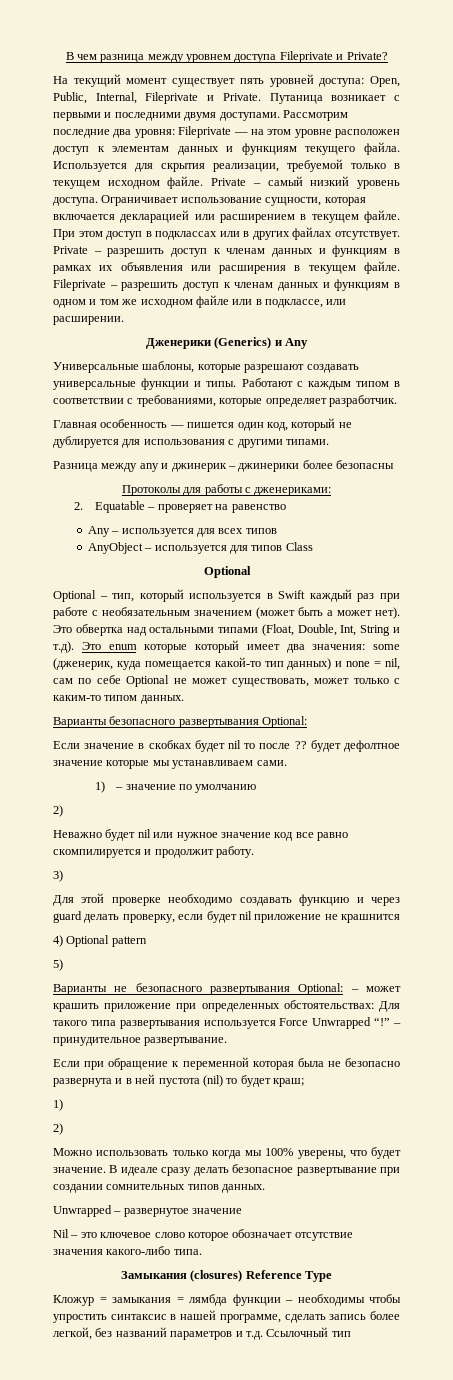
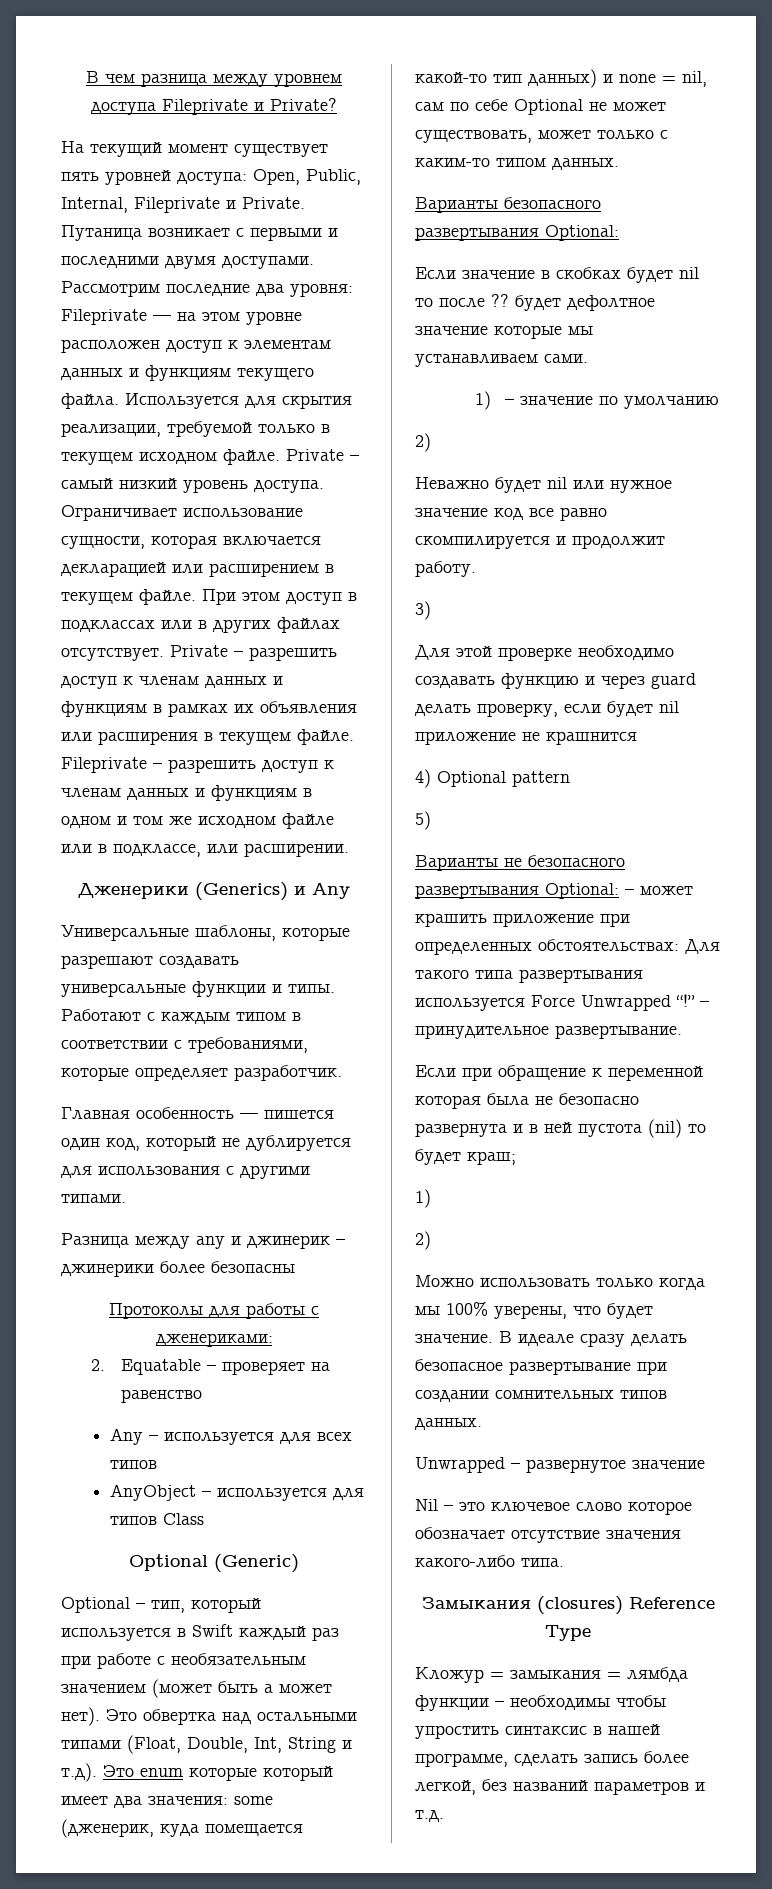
  AnyObject – используется для типов Class
- Optional
+ Optional (Generic)
- Кложур = замыкания = лямбда функции – необходимы чтобы упростить синтаксис в нашей программе, сделать запись более легкой, без названий параметров и т.д. Ссылочный тип
+ Кложур = замыкания = лямбда функции – необходимы чтобы упростить синтаксис в нашей программе, сделать запись более легкой, без названий параметров и т.д.

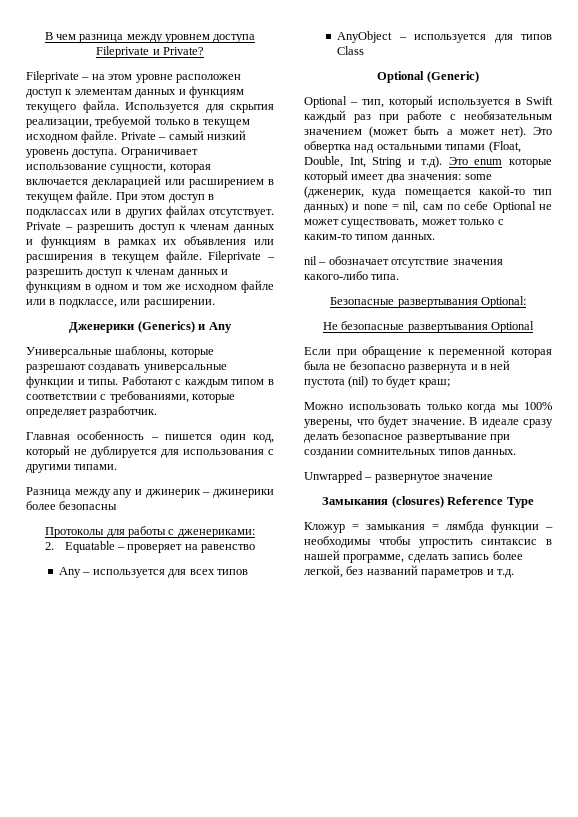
- На текущий момент существует пять уровней доступа: Open, Public, Internal, Fileprivate и Private. Путаница возникает с первыми и последними двумя доступами. Рассмотрим последние два уровня: Fileprivate — на этом уровне расположен доступ к элементам данных и функциям текущего файла.
+ Fileprivate – на этом уровне расположен доступ к элементам данных и функциям текущего файла.
- Главная особенность — пишется один код, который не дублируется для использования с другими типами.
+ Главная особенность – пишется один код, который не дублируется для использования с другими типами.
- Варианты безопасного развертывания Optional:
- Если значение в скобках будет nil то после ?? будет дефолтное значение которые мы устанавливаем сами.
- 1) – значение по умолчанию
- 2)
- Неважно будет nil или нужное значение код все равно скомпилируется и продолжит работу.
- 3)
- Для этой проверке необходимо создавать функцию и через guard делать проверку, если будет nil приложение не крашнится
- 4) Оptional pattern
- 5)
- Варианты не безопасного развертывания Optional: – может крашить приложение при определенных обстоятельствах: Для такого типа развертывания используется Force Unwrapped “!” – принудительное развертывание.
+ nil – обозначает отсутствие значения какого-либо типа.
+ Безопасные развертывания Optional:
+ Не безопасные развертывания Optional
  Если при обращение к переменной которая была не безопасно развернута и в ней пустота (nil) то будет краш;
- 1)
- 2)
- Nil – это ключевое слово которое обозначает отсутствие значения какого-либо типа.

